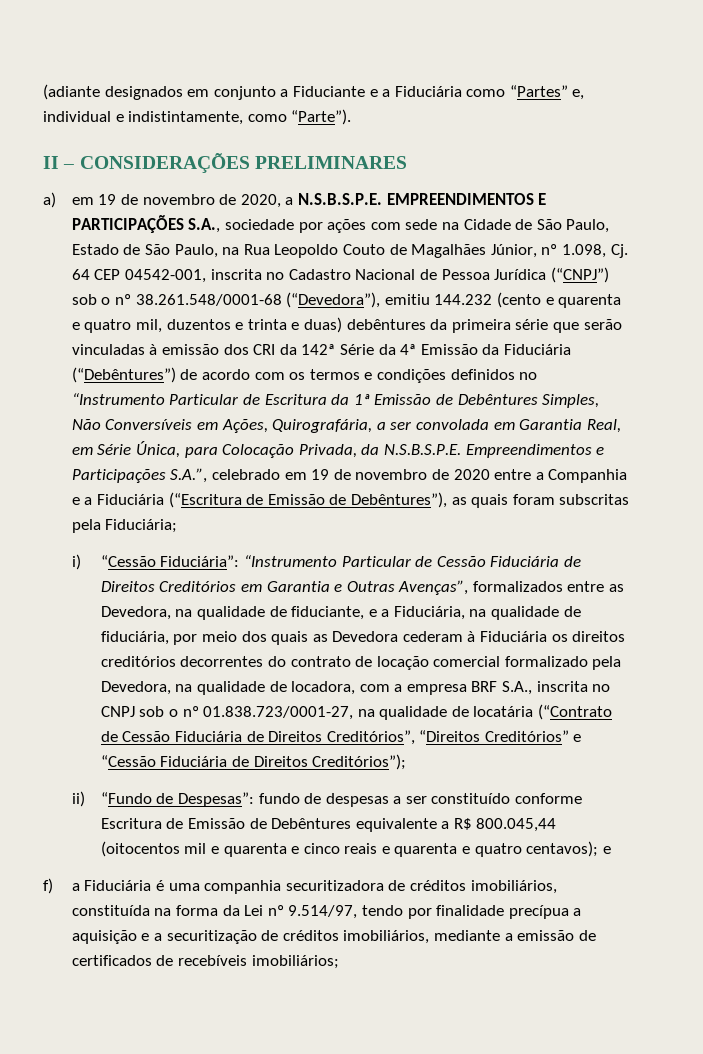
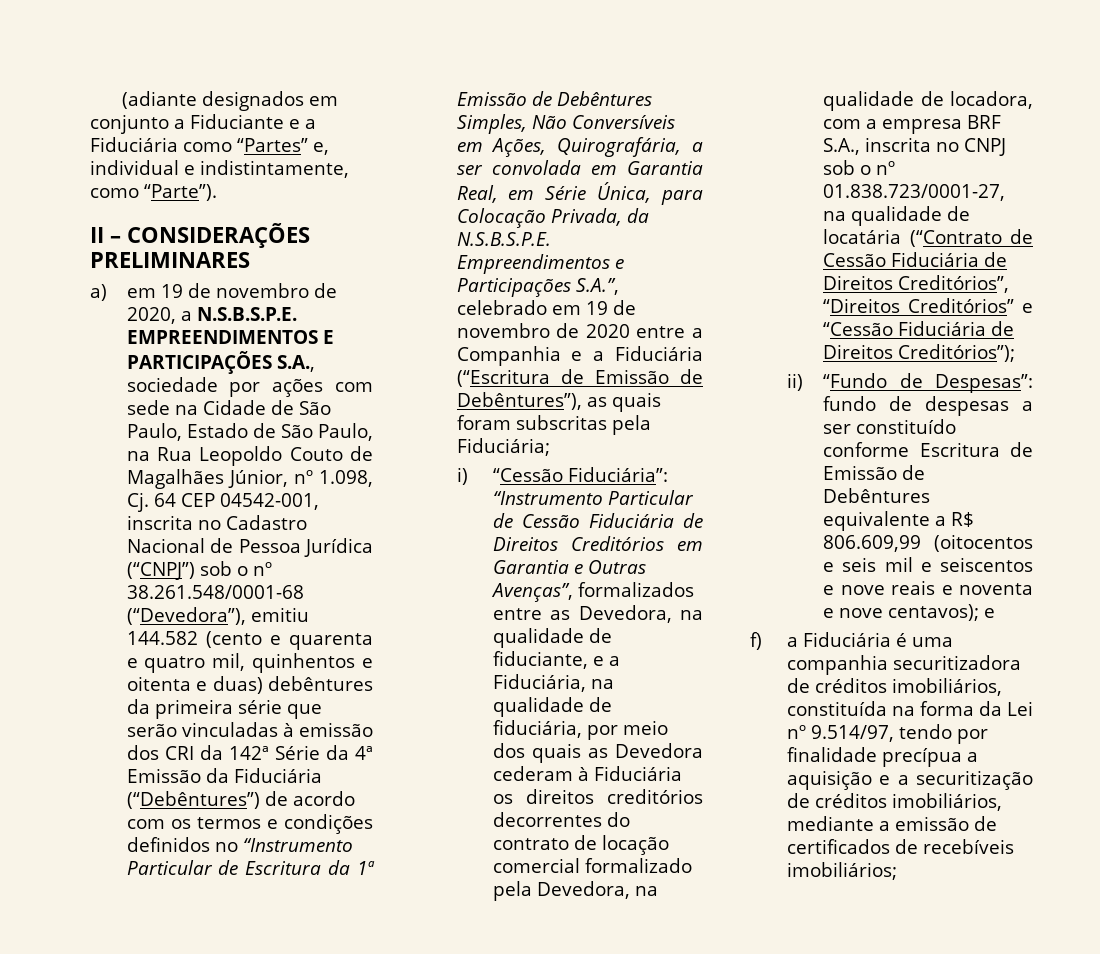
- a) em 19 de novembro de 2020, a N.S.B.S.P.E. EMPREENDIMENTOS E PARTICIPAÇÕES S.A., sociedade por ações com sede na Cidade de São Paulo, Estado de São Paulo, na Rua Leopoldo Couto de Magalhães Júnior, nº 1.098, Cj. 64 CEP 04542-001, inscrita no Cadastro Nacional de Pessoa Jurídica (“CNPJ”) sob o nº 38.261.548/0001-68 (“Devedora”), emitiu 144.232 (cento e quarenta e quatro mil, duzentos e trinta e duas) debêntures da primeira série que serão vinculadas à emissão dos CRI da 142ª Série da 4ª Emissão da Fiduciária (“Debêntures”) de acordo com os termos e condições definidos no “Instrumento Particular de Escritura da 1ª Emissão de Debêntures Simples, Não Conversíveis em Ações, Quirografária, a ser convolada em Garantia Real, em Série Única, para Colocação Privada, da N.S.B.S.P.E. Empreendimentos e Participações S.A.”, celebrado em 19 de novembro de 2020 entre a Companhia e a Fiduciária (“Escritura de Emissão de Debêntures”), as quais foram subscritas pela Fiduciária;
+ a) em 19 de novembro de 2020, a N.S.B.S.P.E. EMPREENDIMENTOS E PARTICIPAÇÕES S.A., sociedade por ações com sede na Cidade de São Paulo, Estado de São Paulo, na Rua Leopoldo Couto de Magalhães Júnior, nº 1.098, Cj. 64 CEP 04542-001, inscrita no Cadastro Nacional de Pessoa Jurídica (“CNPJ”) sob o nº 38.261.548/0001-68 (“Devedora”), emitiu 144.582 (cento e quarenta e quatro mil, quinhentos e oitenta e duas) debêntures da primeira série que serão vinculadas à emissão dos CRI da 142ª Série da 4ª Emissão da Fiduciária (“Debêntures”) de acordo com os termos e condições definidos no “Instrumento Particular de Escritura da 1ª Emissão de Debêntures Simples, Não Conversíveis em Ações, Quirografária, a ser convolada em Garantia Real, em Série Única, para Colocação Privada, da N.S.B.S.P.E. Empreendimentos e Participações S.A.”, celebrado em 19 de novembro de 2020 entre a Companhia e a Fiduciária (“Escritura de Emissão de Debêntures”), as quais foram subscritas pela Fiduciária;
- ii) “Fundo de Despesas”: fundo de despesas a ser constituído conforme Escritura de Emissão de Debêntures equivalente a R$ 800.045,44 (oitocentos mil e quarenta e cinco reais e quarenta e quatro centavos); e
+ ii) “Fundo de Despesas”: fundo de despesas a ser constituído conforme Escritura de Emissão de Debêntures equivalente a R$ 806.609,99 (oitocentos e seis mil e seiscentos e nove reais e noventa e nove centavos); e

